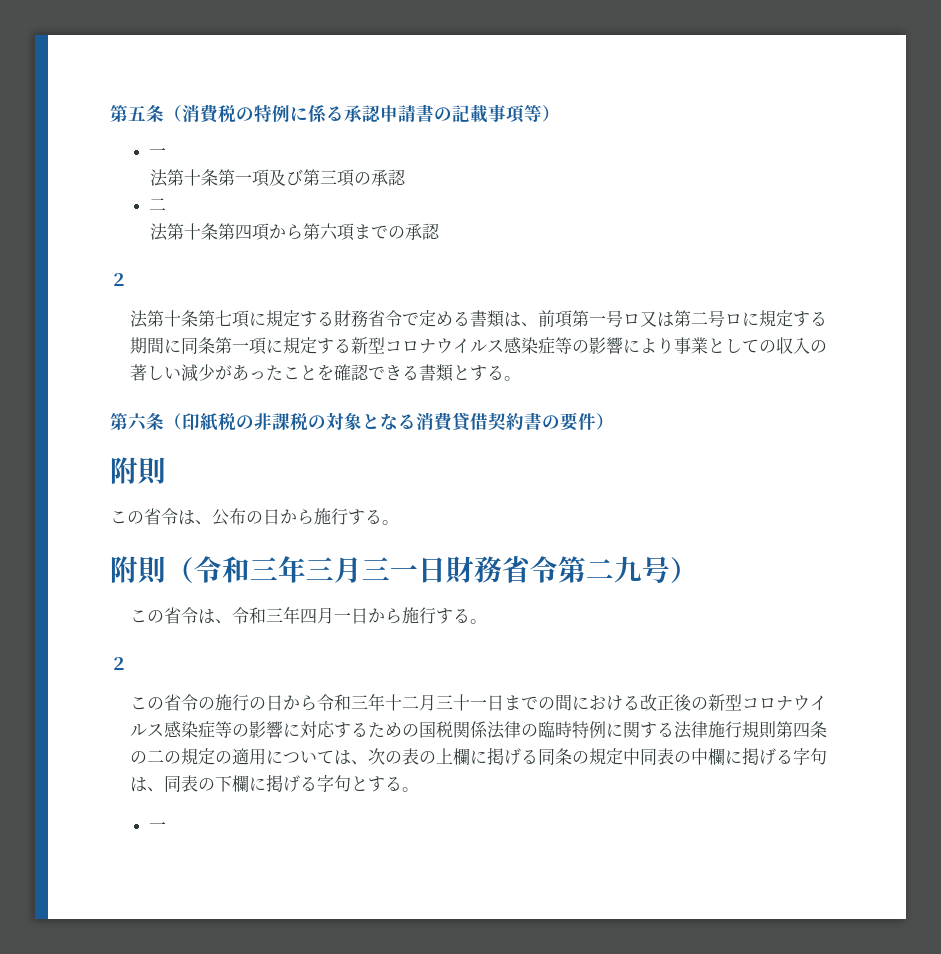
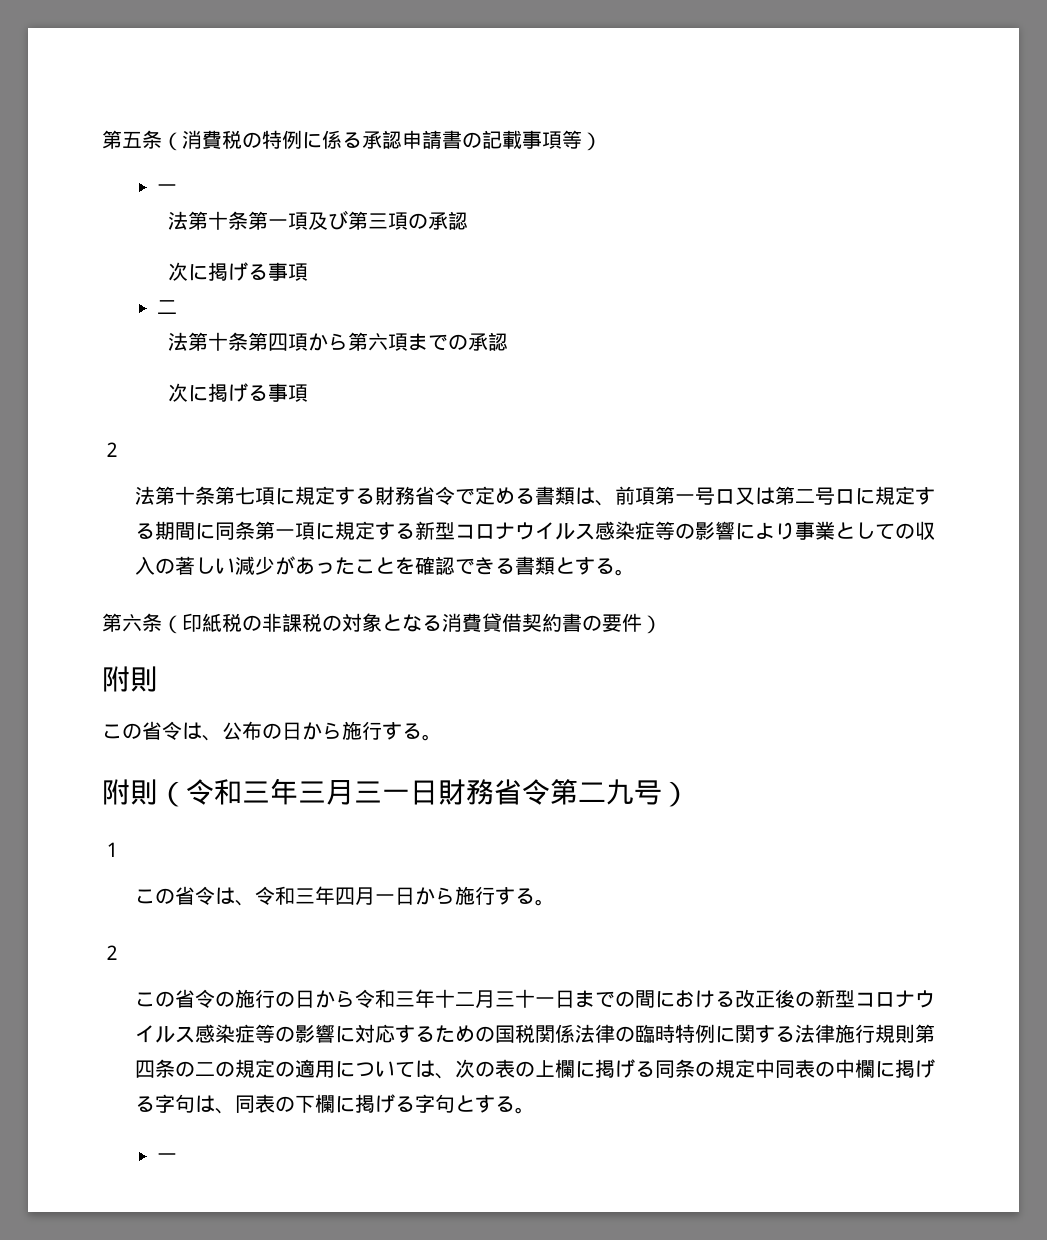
  法第十条第一項及び第三項の承認
+ 次に掲げる事項
  法第十条第四項から第六項までの承認
+ 次に掲げる事項
+ １

